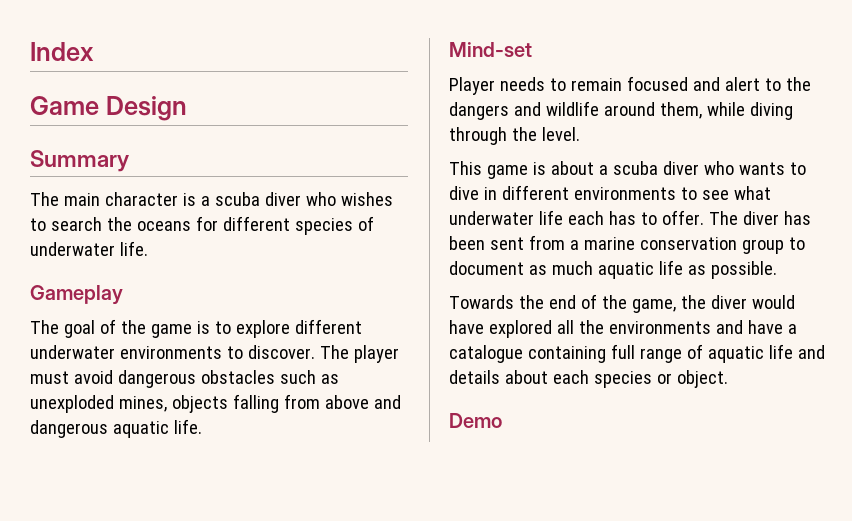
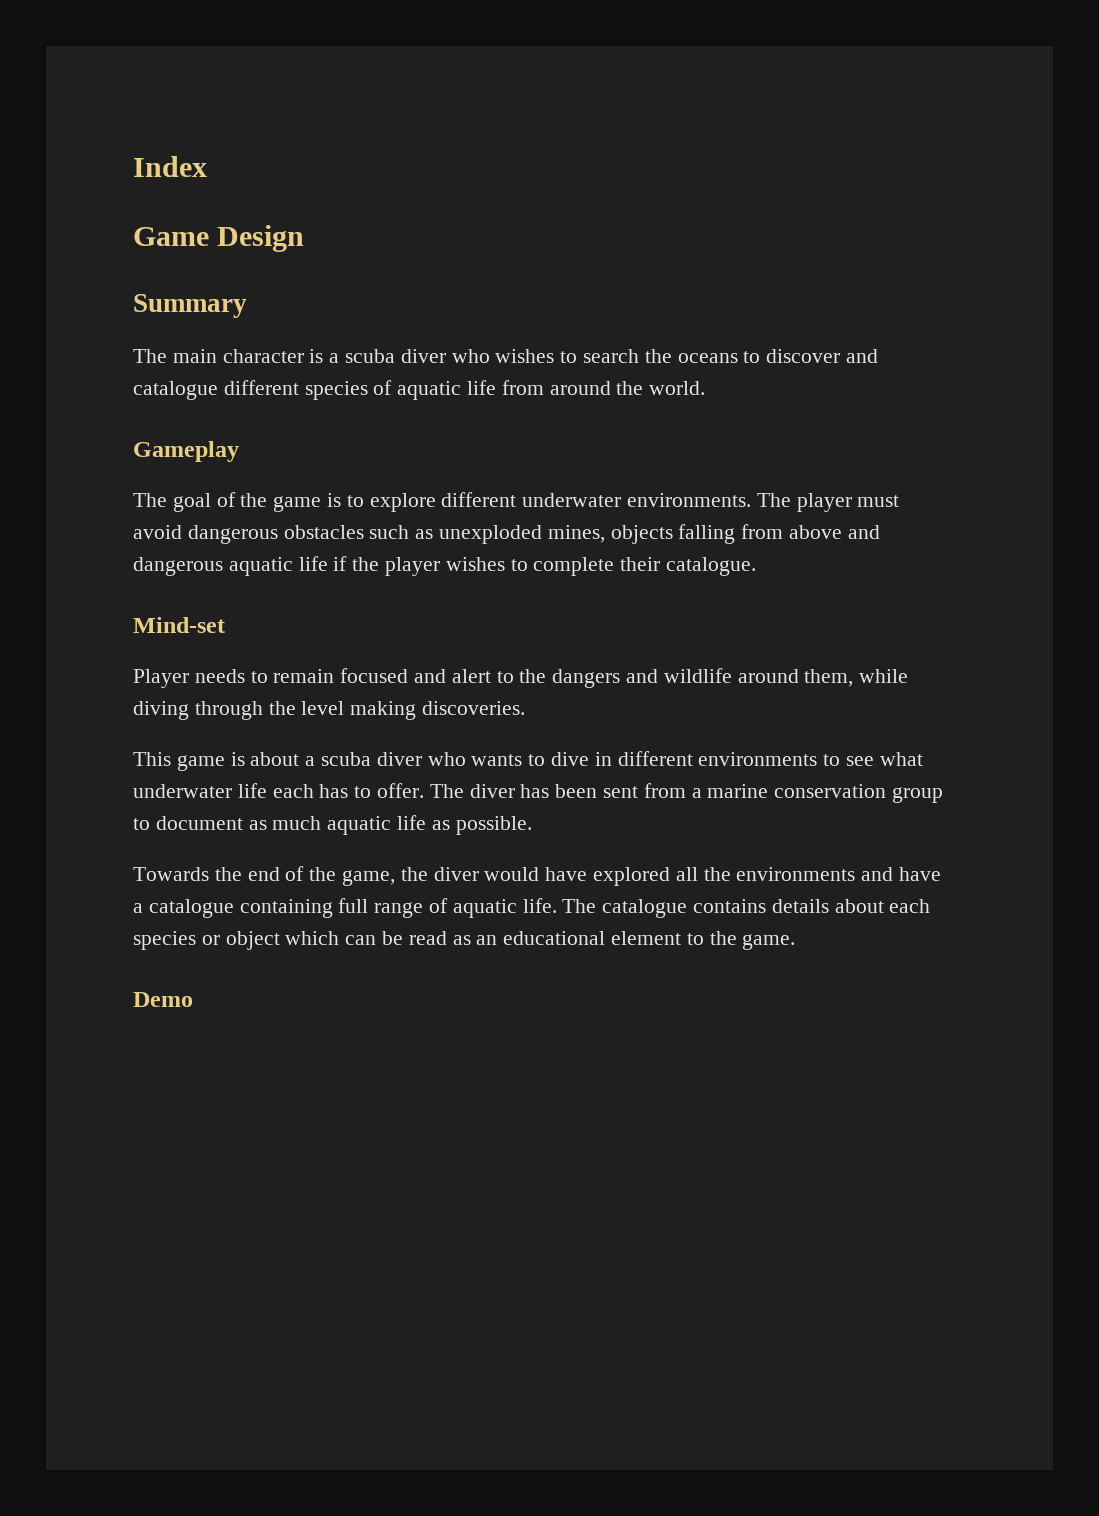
- The main character is a scuba diver who wishes to search the oceans for different species of underwater life.
+ The main character is a scuba diver who wishes to search the oceans to discover and catalogue different species of aquatic life from around the world.
- The goal of the game is to explore different underwater environments to discover.
+ The goal of the game is to explore different underwater environments.
- The player must avoid dangerous obstacles such as unexploded mines, objects falling from above and dangerous aquatic life.
+ The player must avoid dangerous obstacles such as unexploded mines, objects falling from above and dangerous aquatic life if the player wishes to complete their catalogue.
- Player needs to remain focused and alert to the dangers and wildlife around them, while diving through the level.
+ Player needs to remain focused and alert to the dangers and wildlife around them, while diving through the level making discoveries.
- Towards the end of the game, the diver would have explored all the environments and have a catalogue containing full range of aquatic life and details about each species or object.
+ Towards the end of the game, the diver would have explored all the environments and have a catalogue containing full range of aquatic life. The catalogue contains details about each species or object which can be read as an educational element to the game.

